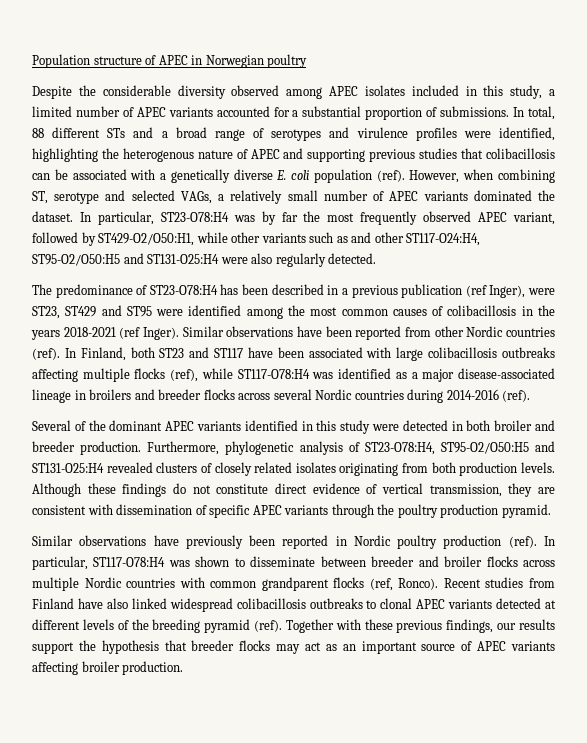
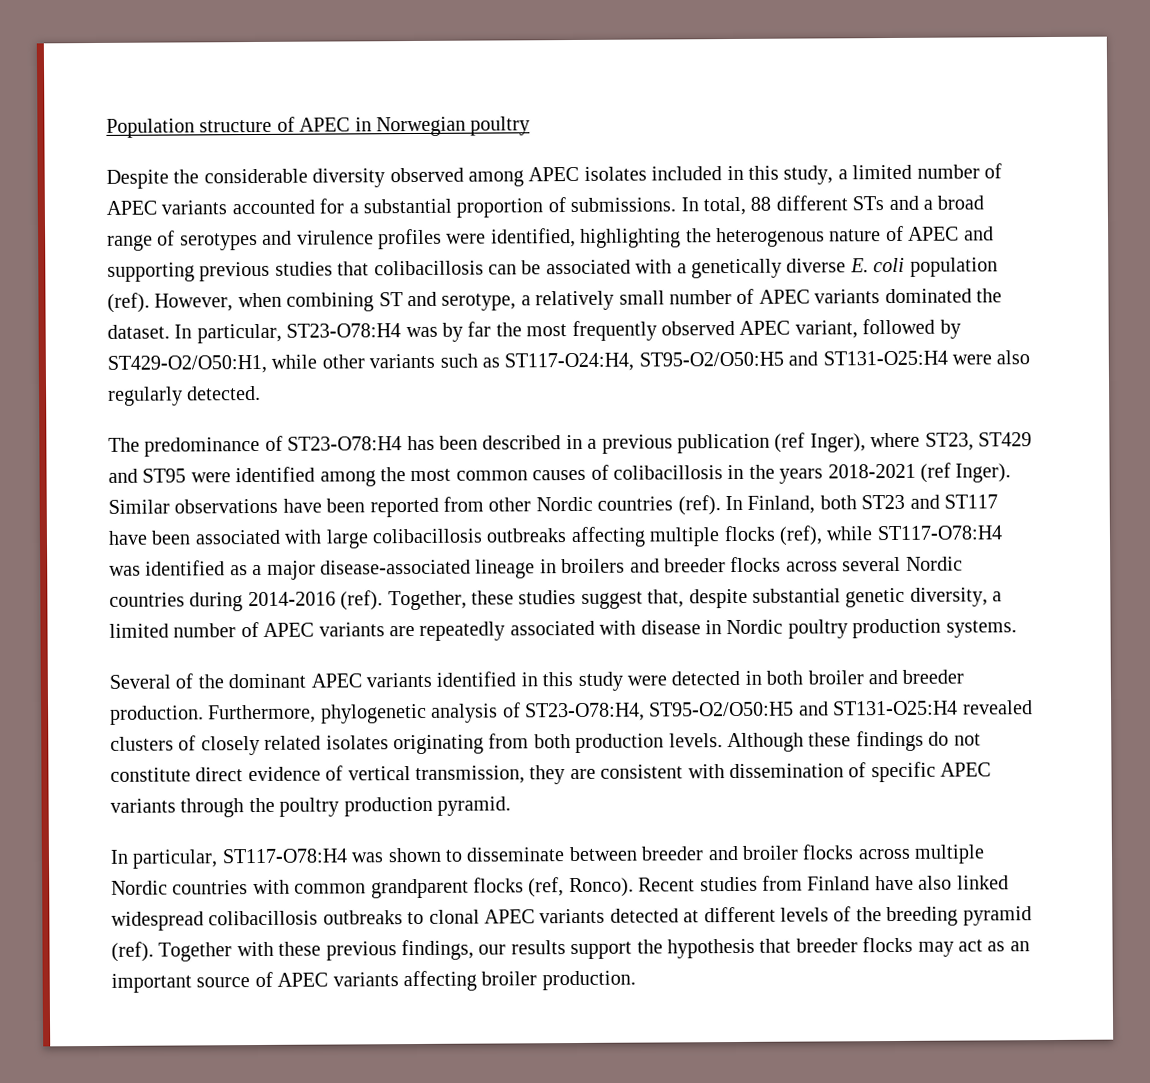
- However, when combining ST, serotype and selected VAGs, a relatively small number of APEC variants dominated the dataset.
+ However, when combining ST and serotype, a relatively small number of APEC variants dominated the dataset.
- In particular, ST23-O78:H4 was by far the most frequently observed APEC variant, followed by ST429-O2/O50:H1, while other variants such as and other ST117-O24:H4, ST95-O2/O50:H5 and ST131-O25:H4 were also regularly detected.
+ In particular, ST23-O78:H4 was by far the most frequently observed APEC variant, followed by ST429-O2/O50:H1, while other variants such as ST117-O24:H4, ST95-O2/O50:H5 and ST131-O25:H4 were also regularly detected.
- The predominance of ST23-O78:H4 has been described in a previous publication (ref Inger), were ST23, ST429 and ST95 were identified among the most common causes of colibacillosis in the years 2018-2021 (ref Inger).
+ The predominance of ST23-O78:H4 has been described in a previous publication (ref Inger), where ST23, ST429 and ST95 were identified among the most common causes of colibacillosis in the years 2018-2021 (ref Inger).
+ Together, these studies suggest that, despite substantial genetic diversity, a limited number of APEC variants are repeatedly associated with disease in Nordic poultry production systems.
- Similar observations have previously been reported in Nordic poultry production (ref).

